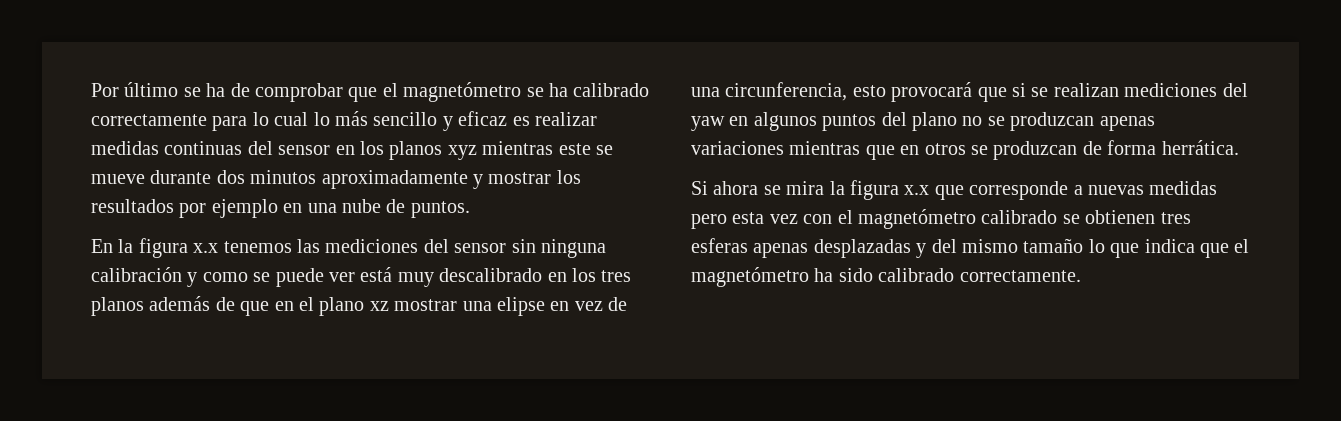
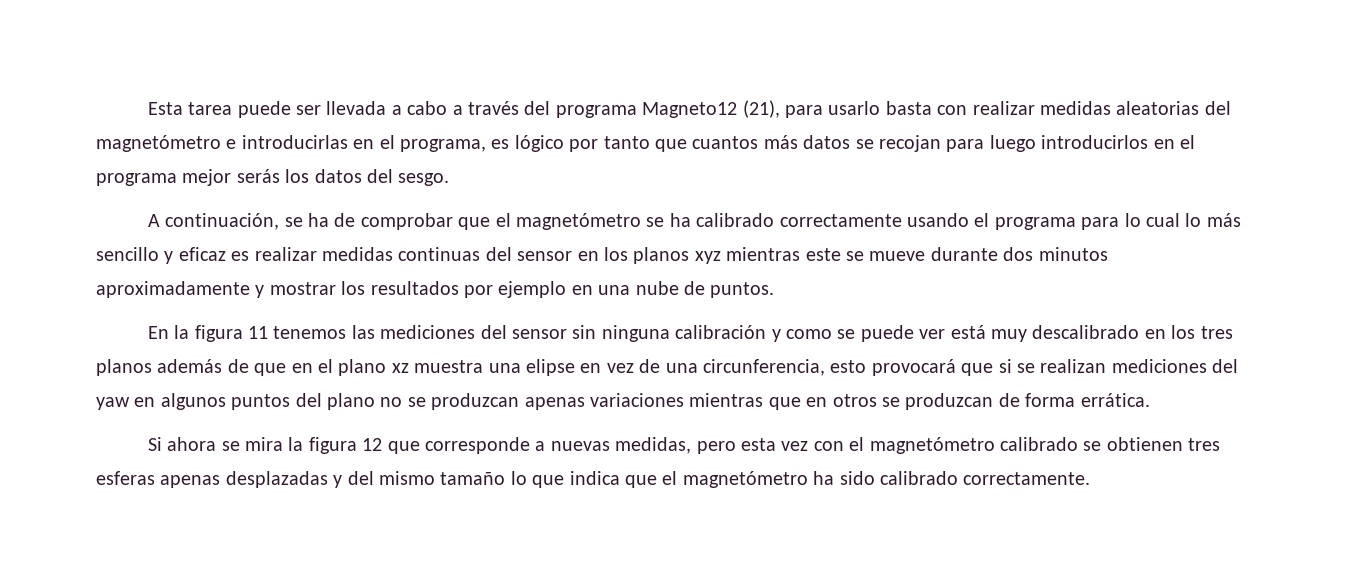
- Por último se ha de comprobar que el magnetómetro se ha calibrado correctamente para lo cual lo más sencillo y eficaz es realizar medidas continuas del sensor en los planos xyz mientras este se mueve durante dos minutos aproximadamente y mostrar los resultados por ejemplo en una nube de puntos.
+ Esta tarea puede ser llevada a cabo a través del programa Magneto12 (21), para usarlo basta con realizar medidas aleatorias del magnetómetro e introducirlas en el programa, es lógico por tanto que cuantos más datos se recojan para luego introducirlos en el programa mejor serás los datos del sesgo.
+ A continuación, se ha de comprobar que el magnetómetro se ha calibrado correctamente usando el programa para lo cual lo más sencillo y eficaz es realizar medidas continuas del sensor en los planos xyz mientras este se mueve durante dos minutos aproximadamente y mostrar los resultados por ejemplo en una nube de puntos.
- En la figura x.x tenemos las mediciones del sensor sin ninguna calibración y como se puede ver está muy descalibrado en los tres planos además de que en el plano xz mostrar una elipse en vez de una circunferencia, esto provocará que si se realizan mediciones del yaw en algunos puntos del plano no se produzcan apenas variaciones mientras que en otros se produzcan de forma herrática.
+ En la figura 11 tenemos las mediciones del sensor sin ninguna calibración y como se puede ver está muy descalibrado en los tres planos además de que en el plano xz muestra una elipse en vez de una circunferencia, esto provocará que si se realizan mediciones del yaw en algunos puntos del plano no se produzcan apenas variaciones mientras que en otros se produzcan de forma errática.
- Si ahora se mira la figura x.x que corresponde a nuevas medidas pero esta vez con el magnetómetro calibrado se obtienen tres esferas apenas desplazadas y del mismo tamaño lo que indica que el magnetómetro ha sido calibrado correctamente.
+ Si ahora se mira la figura 12 que corresponde a nuevas medidas, pero esta vez con el magnetómetro calibrado se obtienen tres esferas apenas desplazadas y del mismo tamaño lo que indica que el magnetómetro ha sido calibrado correctamente.

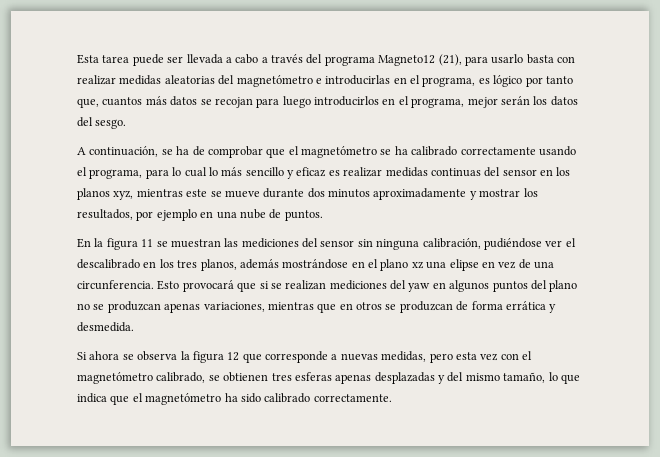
- Esta tarea puede ser llevada a cabo a través del programa Magneto12 (21), para usarlo basta con realizar medidas aleatorias del magnetómetro e introducirlas en el programa, es lógico por tanto que cuantos más datos se recojan para luego introducirlos en el programa mejor serás los datos del sesgo.
+ Esta tarea puede ser llevada a cabo a través del programa Magneto12 (21), para usarlo basta con realizar medidas aleatorias del magnetómetro e introducirlas en el programa, es lógico por tanto que, cuantos más datos se recojan para luego introducirlos en el programa, mejor serán los datos del sesgo.
- A continuación, se ha de comprobar que el magnetómetro se ha calibrado correctamente usando el programa para lo cual lo más sencillo y eficaz es realizar medidas continuas del sensor en los planos xyz mientras este se mueve durante dos minutos aproximadamente y mostrar los resultados por ejemplo en una nube de puntos.
+ A continuación, se ha de comprobar que el magnetómetro se ha calibrado correctamente usando el programa, para lo cual lo más sencillo y eficaz es realizar medidas continuas del sensor en los planos xyz, mientras este se mueve durante dos minutos aproximadamente y mostrar los resultados, por ejemplo en una nube de puntos.
- En la figura 11 tenemos las mediciones del sensor sin ninguna calibración y como se puede ver está muy descalibrado en los tres planos además de que en el plano xz muestra una elipse en vez de una circunferencia, esto provocará que si se realizan mediciones del yaw en algunos puntos del plano no se produzcan apenas variaciones mientras que en otros se produzcan de forma errática.
+ En la figura 11 se muestran las mediciones del sensor sin ninguna calibración, pudiéndose ver el descalibrado en los tres planos, además mostrándose en el plano xz una elipse en vez de una circunferencia. Esto provocará que si se realizan mediciones del yaw en algunos puntos del plano no se produzcan apenas variaciones, mientras que en otros se produzcan de forma errática y desmedida.
- Si ahora se mira la figura 12 que corresponde a nuevas medidas, pero esta vez con el magnetómetro calibrado se obtienen tres esferas apenas desplazadas y del mismo tamaño lo que indica que el magnetómetro ha sido calibrado correctamente.
+ Si ahora se observa la figura 12 que corresponde a nuevas medidas, pero esta vez con el magnetómetro calibrado, se obtienen tres esferas apenas desplazadas y del mismo tamaño, lo que indica que el magnetómetro ha sido calibrado correctamente.

